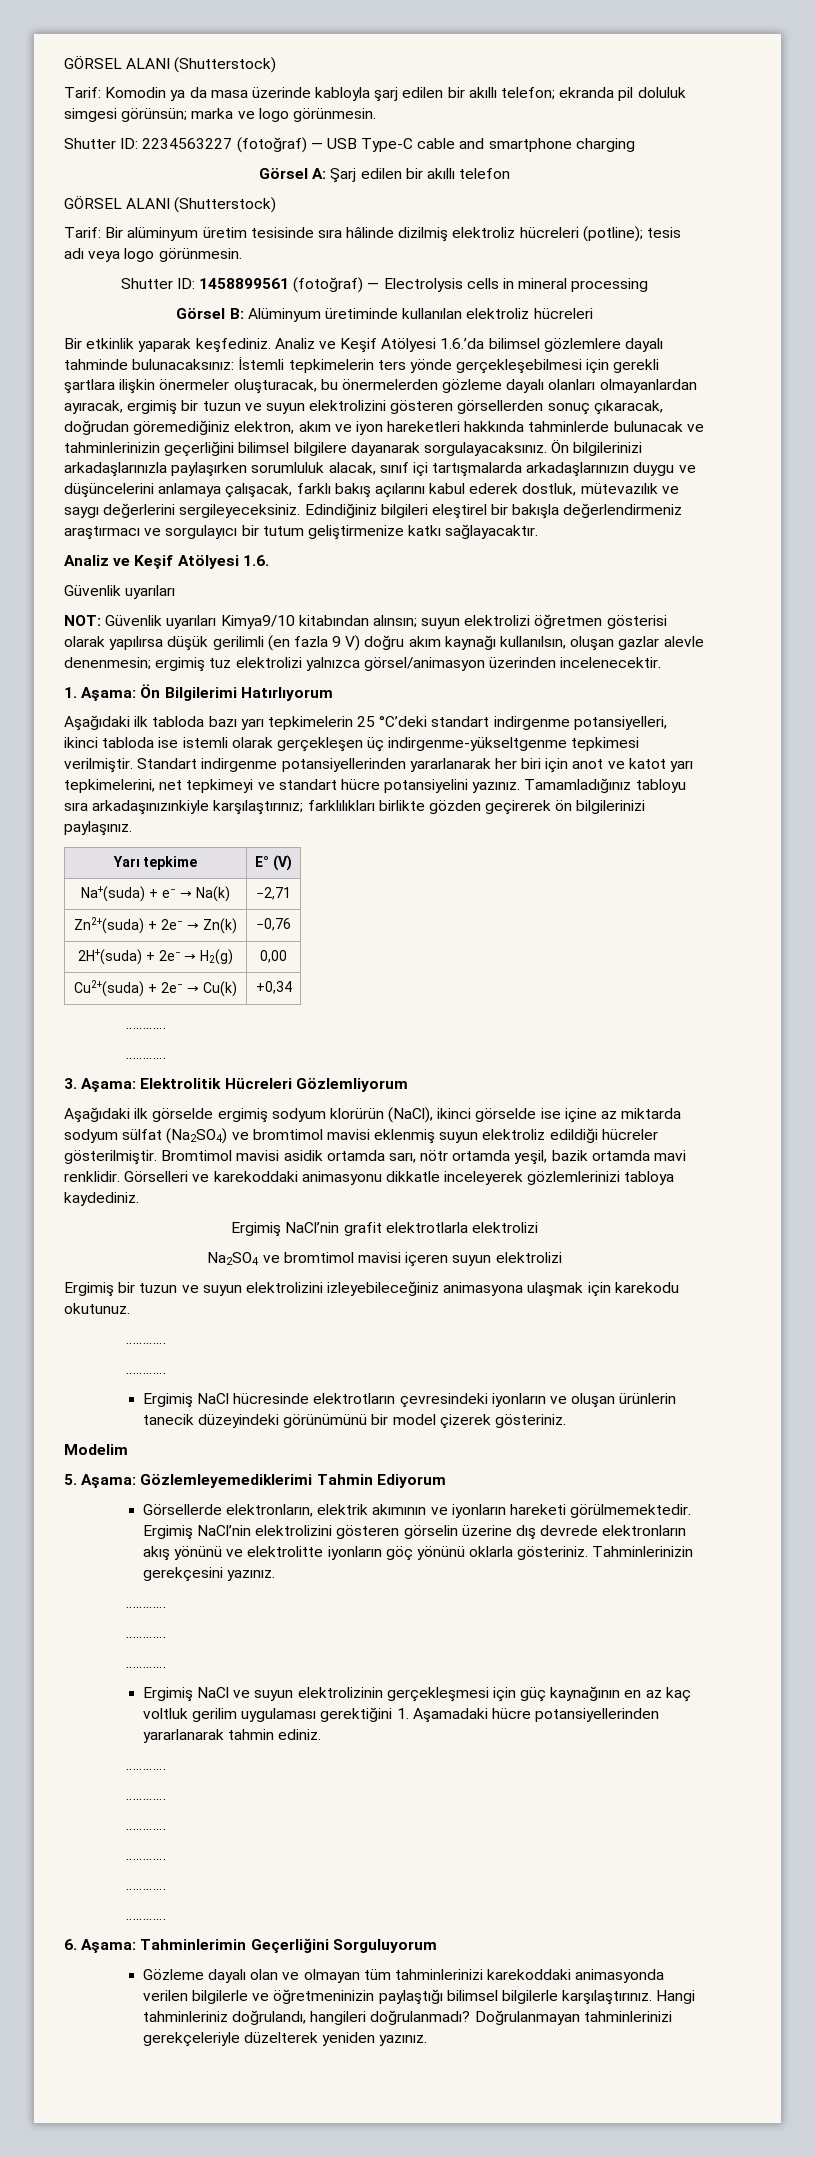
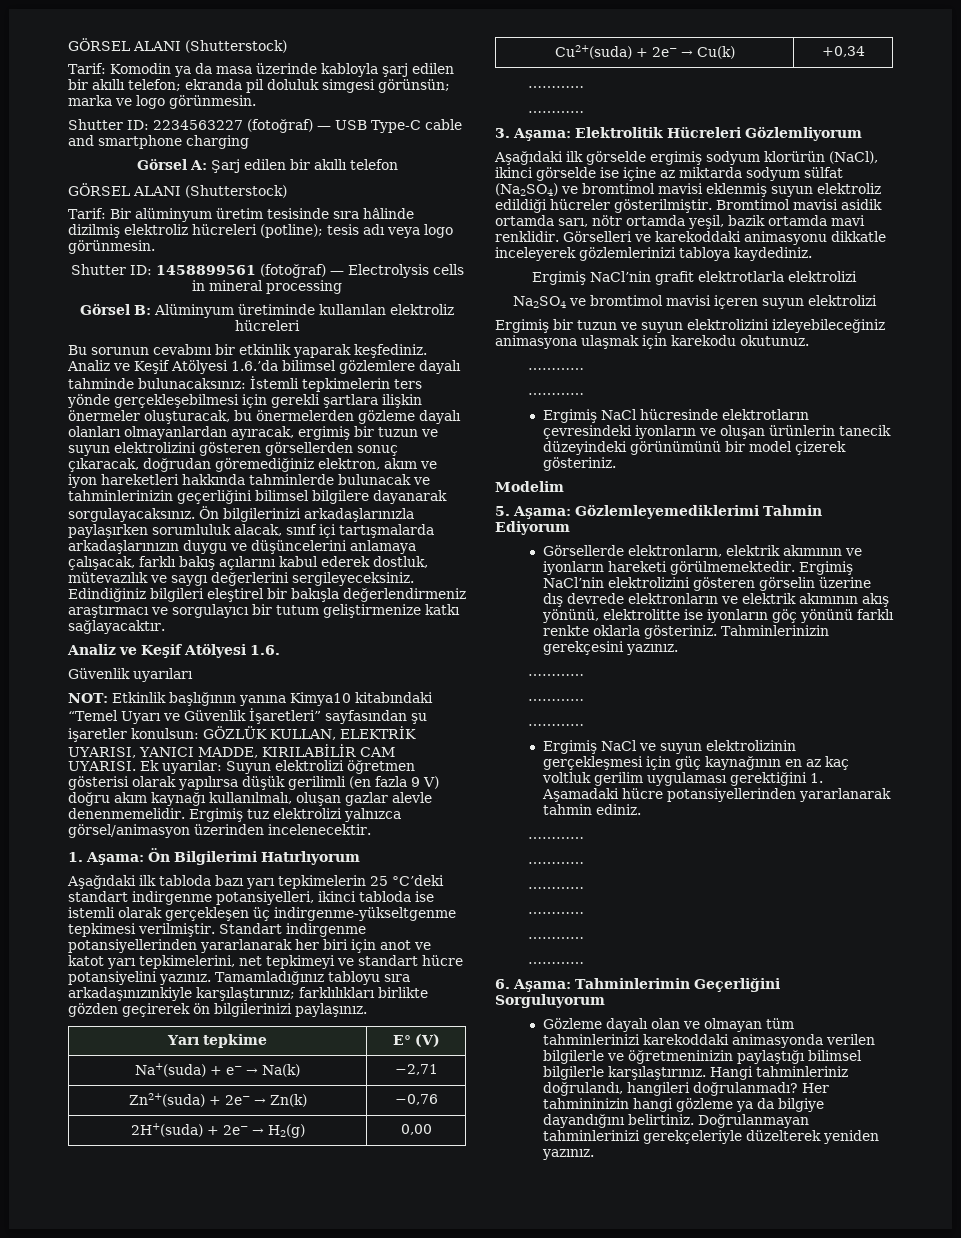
- Bir etkinlik yaparak keşfediniz.
+ Bu sorunun cevabını bir etkinlik yaparak keşfediniz.
- NOT: Güvenlik uyarıları Kimya9/10 kitabından alınsın; suyun elektrolizi öğretmen gösterisi olarak yapılırsa düşük gerilimli (en fazla 9 V) doğru akım kaynağı kullanılsın, oluşan gazlar alevle denenmesin; ergimiş tuz elektrolizi yalnızca görsel/animasyon üzerinden incelenecektir.
+ NOT: Etkinlik başlığının yanına Kimya10 kitabındaki “Temel Uyarı ve Güvenlik İşaretleri” sayfasından şu işaretler konulsun: GÖZLÜK KULLAN, ELEKTRİK UYARISI, YANICI MADDE, KIRILABİLİR CAM UYARISI. Ek uyarılar: Suyun elektrolizi öğretmen gösterisi olarak yapılırsa düşük gerilimli (en fazla 9 V) doğru akım kaynağı kullanılmalı, oluşan gazlar alevle denenmemelidir. Ergimiş tuz elektrolizi yalnızca görsel/animasyon üzerinden incelenecektir.
- Ergimiş NaCl’nin elektrolizini gösteren görselin üzerine dış devrede elektronların akış yönünü ve elektrolitte iyonların göç yönünü oklarla gösteriniz.
+ Ergimiş NaCl’nin elektrolizini gösteren görselin üzerine dış devrede elektronların ve elektrik akımının akış yönünü, elektrolitte ise iyonların göç yönünü farklı renkte oklarla gösteriniz.
+ Her tahmininizin hangi gözleme ya da bilgiye dayandığını belirtiniz.

